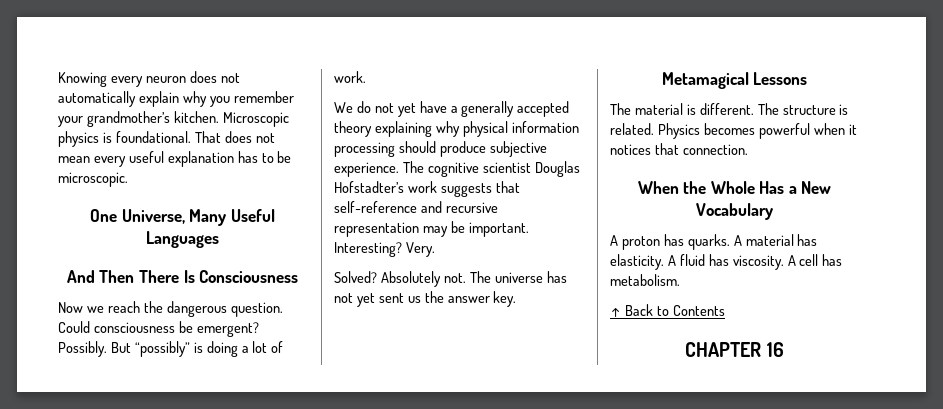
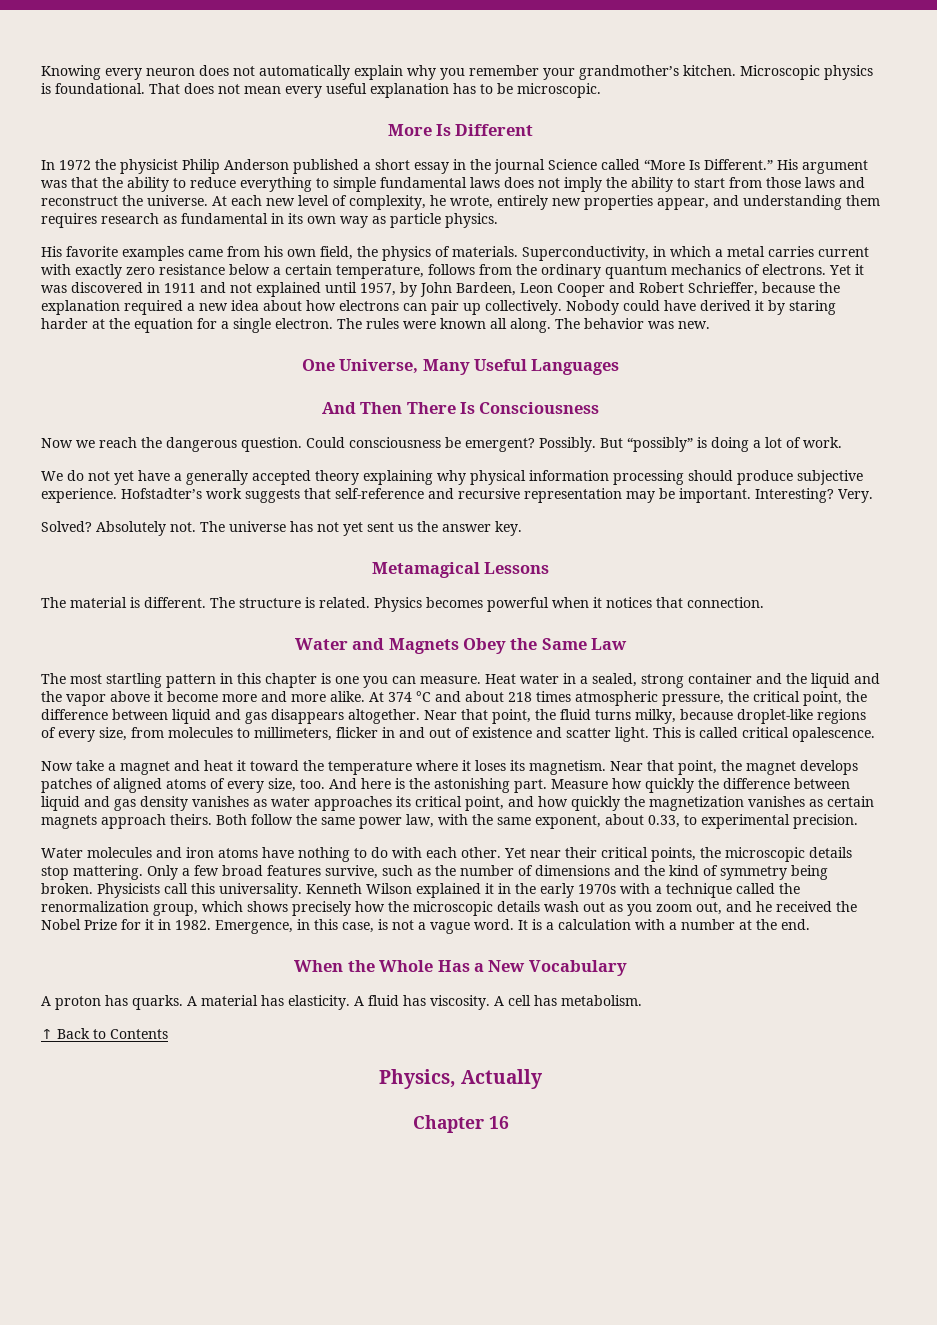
+ More Is Different
+ In 1972 the physicist Philip Anderson published a short essay in the journal Science called “More Is Different.” His argument was that the ability to reduce everything to simple fundamental laws does not imply the ability to start from those laws and reconstruct the universe. At each new level of complexity, he wrote, entirely new properties appear, and understanding them requires research as fundamental in its own way as particle physics.
+ His favorite examples came from his own field, the physics of materials. Superconductivity, in which a metal carries current with exactly zero resistance below a certain temperature, follows from the ordinary quantum mechanics of electrons. Yet it was discovered in 1911 and not explained until 1957, by John Bardeen, Leon Cooper and Robert Schrieffer, because the explanation required a new idea about how electrons can pair up collectively. Nobody could have derived it by staring harder at the equation for a single electron. The rules were known all along. The behavior was new.
- The cognitive scientist Douglas Hofstadter’s work suggests that self-reference and recursive representation may be important.
+ Hofstadter’s work suggests that self-reference and recursive representation may be important.
+ Water and Magnets Obey the Same Law
+ The most startling pattern in this chapter is one you can measure. Heat water in a sealed, strong container and the liquid and the vapor above it become more and more alike. At 374 °C and about 218 times atmospheric pressure, the critical point, the difference between liquid and gas disappears altogether. Near that point, the fluid turns milky, because droplet-like regions of every size, from molecules to millimeters, flicker in and out of existence and scatter light. This is called critical opalescence.
+ Now take a magnet and heat it toward the temperature where it loses its magnetism. Near that point, the magnet develops patches of aligned atoms of every size, too. And here is the astonishing part. Measure how quickly the difference between liquid and gas density vanishes as water approaches its critical point, and how quickly the magnetization vanishes as certain magnets approach theirs. Both follow the same power law, with the same exponent, about 0.33, to experimental precision.
+ Water molecules and iron atoms have nothing to do with each other. Yet near their critical points, the microscopic details stop mattering. Only a few broad features survive, such as the number of dimensions and the kind of symmetry being broken. Physicists call this universality. Kenneth Wilson explained it in the early 1970s with a technique called the renormalization group, which shows precisely how the microscopic details wash out as you zoom out, and he received the Nobel Prize for it in 1982. Emergence, in this case, is not a vague word. It is a calculation with a number at the end.
- CHAPTER 16
+ Physics, Actually
+ Chapter 16

